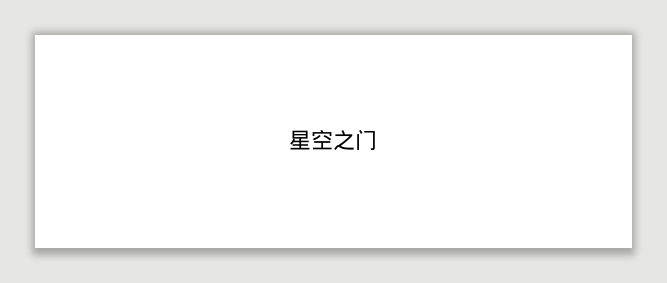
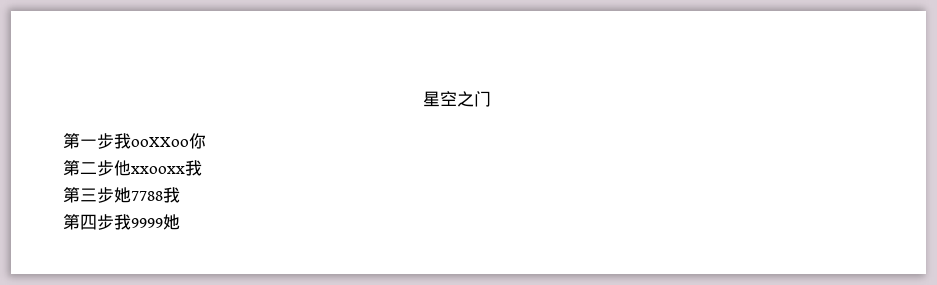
+ 第一步我ooXXoo你
+ 第二步他xxooxx我
+ 第三步她7788我
+ 第四步我9999她

